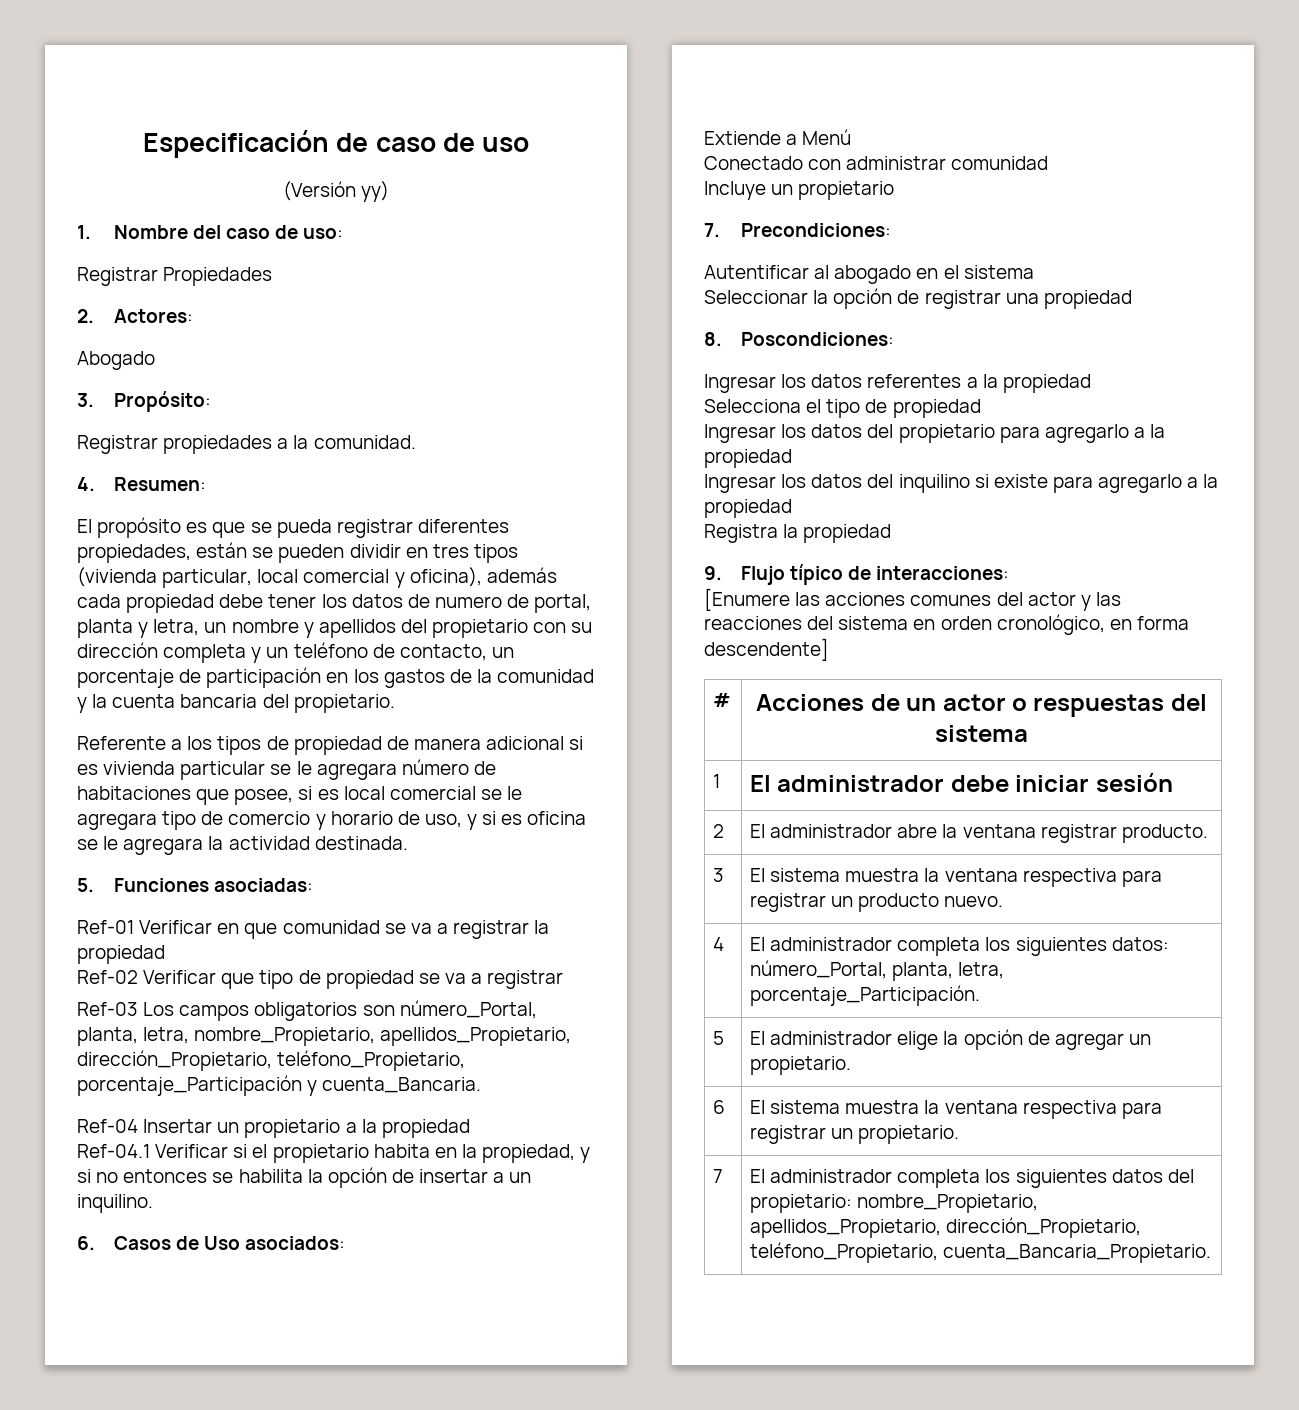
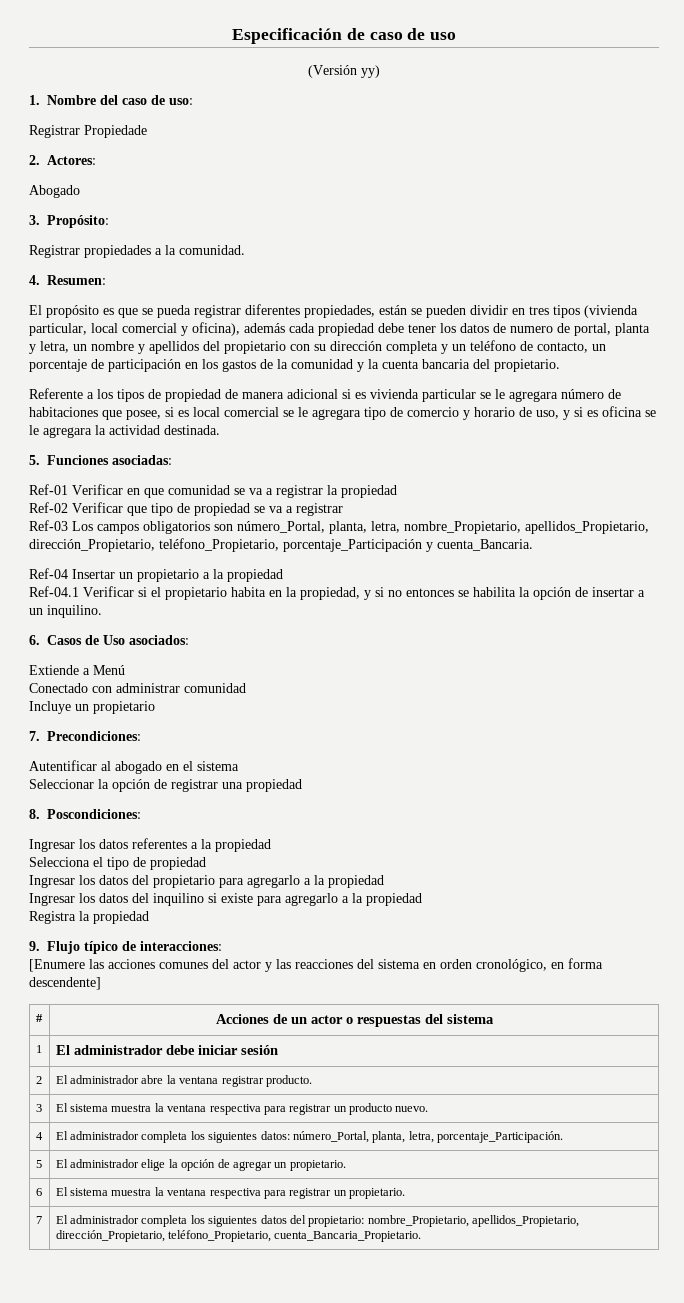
- Registrar Propiedades
+ Registrar Propiedade

